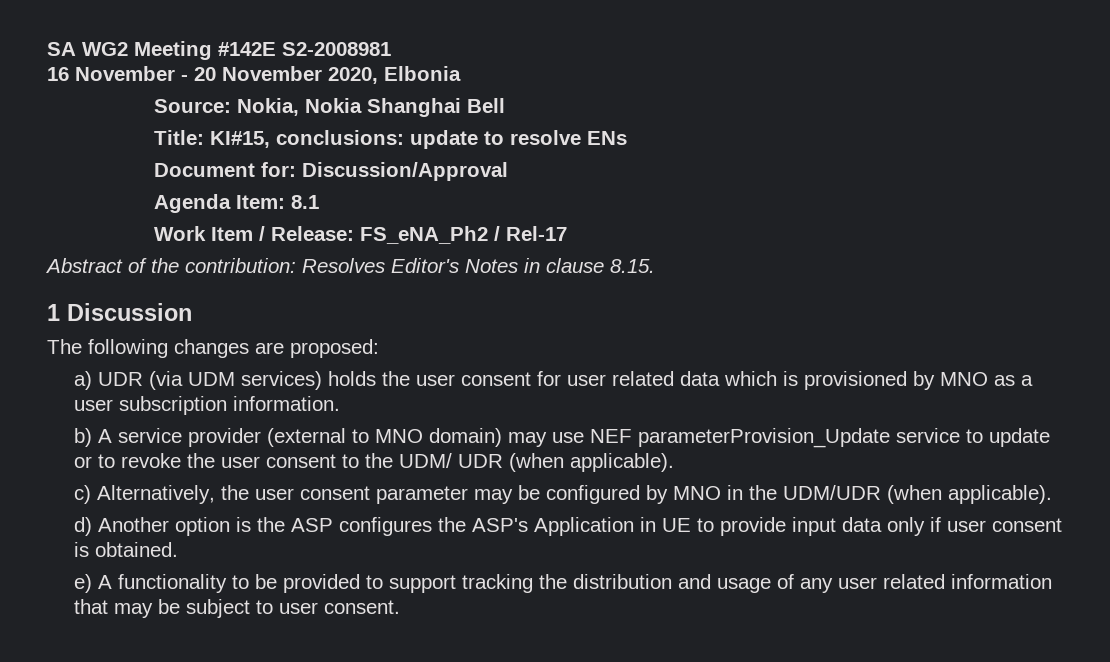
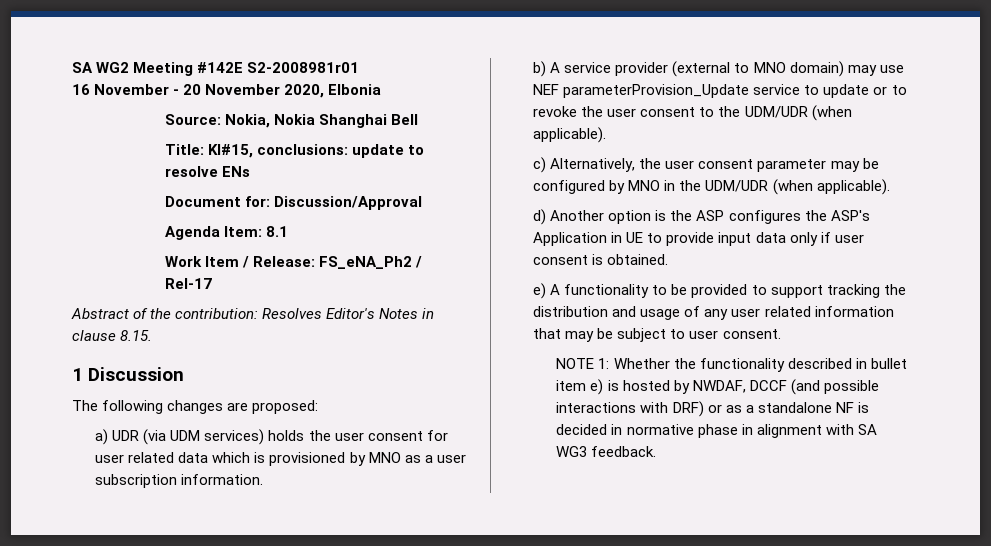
- SA WG2 Meeting #142E S2-2008981
+ SA WG2 Meeting #142E S2-2008981r01
- b) A service provider (external to MNO domain) may use NEF parameterProvision_Update service to update or to revoke the user consent to the UDM/ UDR (when applicable).
+ b) A service provider (external to MNO domain) may use NEF parameterProvision_Update service to update or to revoke the user consent to the UDM/UDR (when applicable).
+ NOTE 1: Whether the functionality described in bullet item e) is hosted by NWDAF, DCCF (and possible interactions with DRF) or as a standalone NF is decided in normative phase in alignment with SA WG3 feedback.

